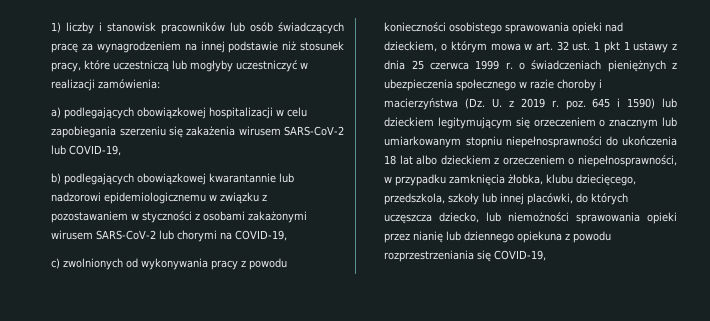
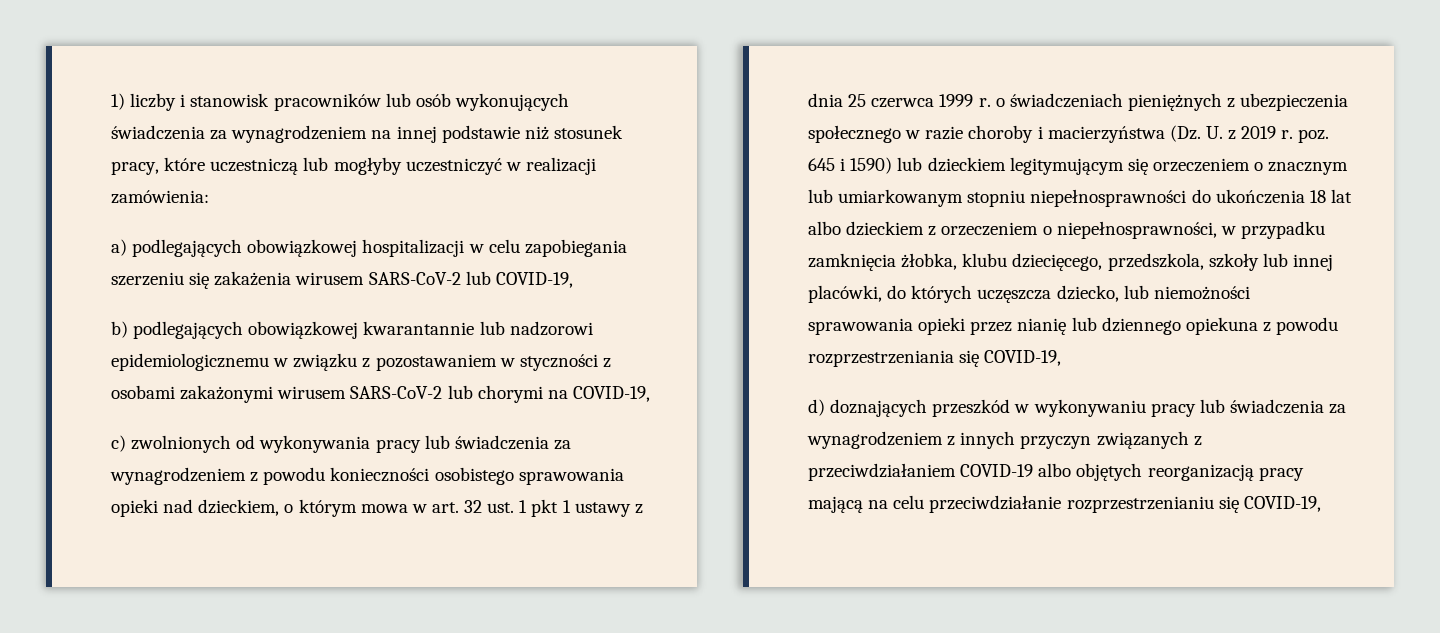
- 1) liczby i stanowisk pracowników lub osób świadczących pracę za wynagrodzeniem na innej podstawie niż stosunek pracy, które uczestniczą lub mogłyby uczestniczyć w realizacji zamówienia:
+ 1) liczby i stanowisk pracowników lub osób wykonujących świadczenia za wynagrodzeniem na innej podstawie niż stosunek pracy, które uczestniczą lub mogłyby uczestniczyć w realizacji zamówienia:
- c) zwolnionych od wykonywania pracy z powodu konieczności osobistego sprawowania opieki nad dzieckiem, o którym mowa w art. 32 ust. 1 pkt 1 ustawy z dnia 25 czerwca 1999 r. o świadczeniach pieniężnych z ubezpieczenia społecznego w razie choroby i macierzyństwa (Dz. U. z 2019 r. poz. 645 i 1590) lub dzieckiem legitymującym się orzeczeniem o znacznym lub umiarkowanym stopniu niepełnosprawności do ukończenia 18 lat albo dzieckiem z orzeczeniem o niepełnosprawności, w przypadku zamknięcia żłobka, klubu dziecięcego, przedszkola, szkoły lub innej placówki, do których uczęszcza dziecko, lub niemożności sprawowania opieki przez nianię lub dziennego opiekuna z powodu rozprzestrzeniania się COVID-19,
+ c) zwolnionych od wykonywania pracy lub świadczenia za wynagrodzeniem z powodu konieczności osobistego sprawowania opieki nad dzieckiem, o którym mowa w art. 32 ust. 1 pkt 1 ustawy z dnia 25 czerwca 1999 r. o świadczeniach pieniężnych z ubezpieczenia społecznego w razie choroby i macierzyństwa (Dz. U. z 2019 r. poz. 645 i 1590) lub dzieckiem legitymującym się orzeczeniem o znacznym lub umiarkowanym stopniu niepełnosprawności do ukończenia 18 lat albo dzieckiem z orzeczeniem o niepełnosprawności, w przypadku zamknięcia żłobka, klubu dziecięcego, przedszkola, szkoły lub innej placówki, do których uczęszcza dziecko, lub niemożności sprawowania opieki przez nianię lub dziennego opiekuna z powodu rozprzestrzeniania się COVID-19,
+ d) doznających przeszkód w wykonywaniu pracy lub świadczenia za wynagrodzeniem z innych przyczyn związanych z przeciwdziałaniem COVID-19 albo objętych reorganizacją pracy mającą na celu przeciwdziałanie rozprzestrzenianiu się COVID-19,

